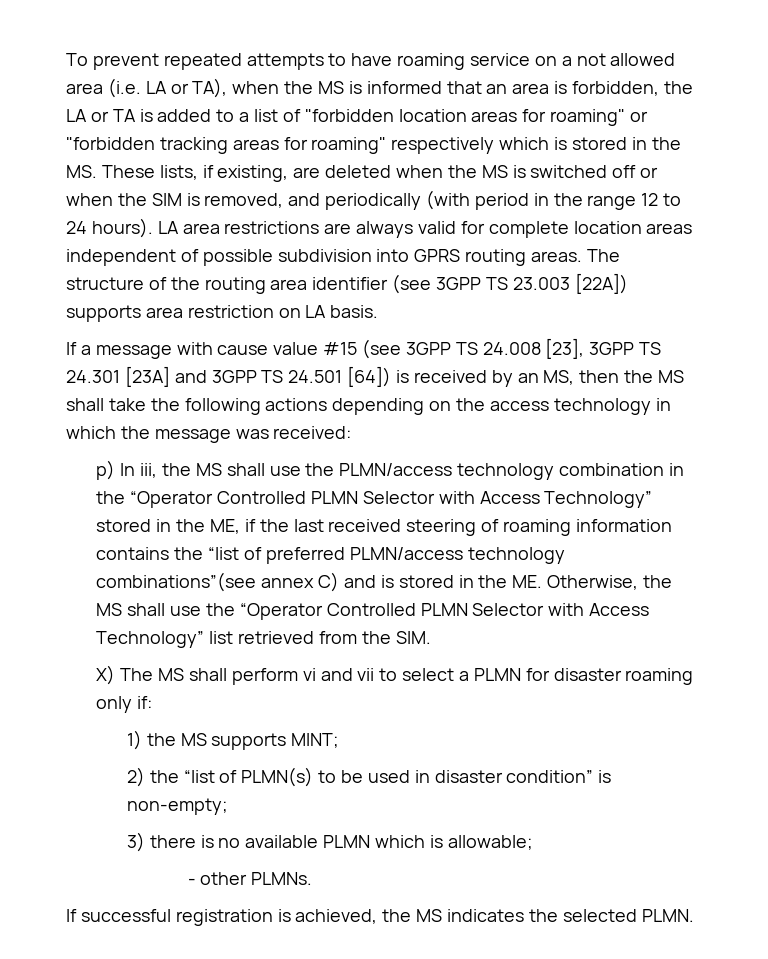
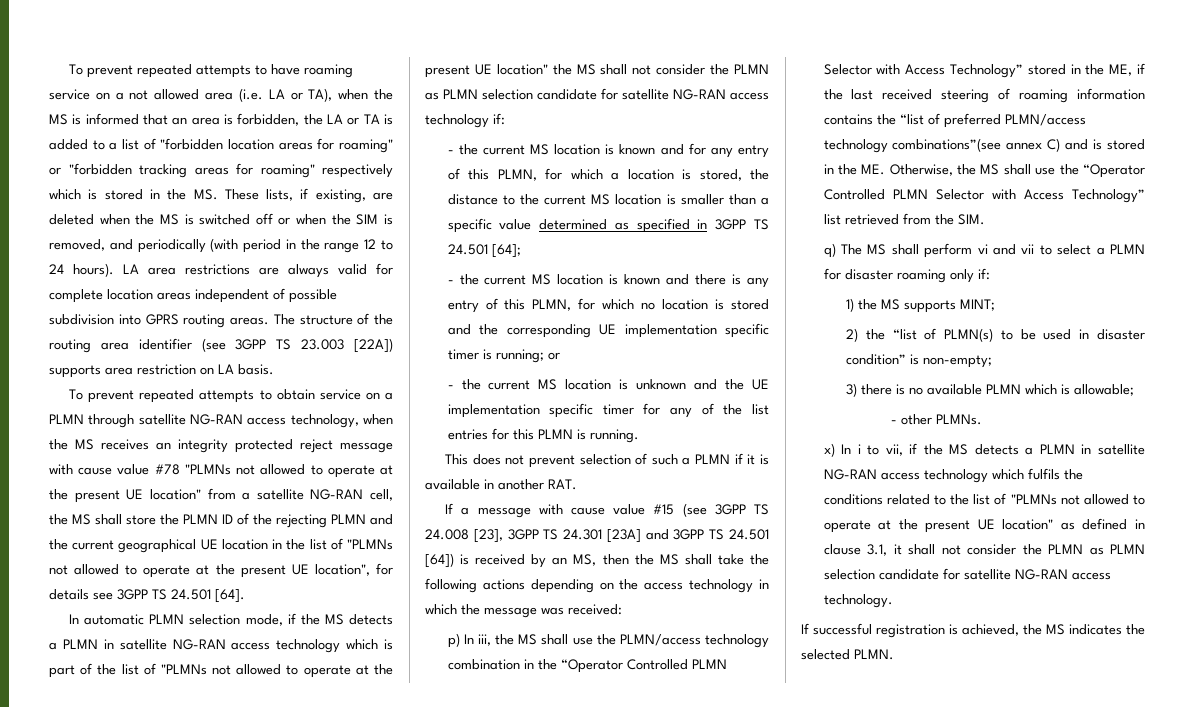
+ To prevent repeated attempts to obtain service on a PLMN through satellite NG-RAN access technology, when the MS receives an integrity protected reject message with cause value #78 "PLMNs not allowed to operate at the present UE location" from a satellite NG-RAN cell, the MS shall store the PLMN ID of the rejecting PLMN and the current geographical UE location in the list of "PLMNs not allowed to operate at the present UE location", for details see 3GPP TS 24.501 [64].
+ In automatic PLMN selection mode, if the MS detects a PLMN in satellite NG-RAN access technology which is part of the list of "PLMNs not allowed to operate at the present UE location" the MS shall not consider the PLMN as PLMN selection candidate for satellite NG-RAN access technology if:
+ - the current MS location is known and for any entry of this PLMN, for which a location is stored, the distance to the current MS location is smaller than a specific value determined as specified in 3GPP TS 24.501 [64];
+ - the current MS location is known and there is any entry of this PLMN, for which no location is stored and the corresponding UE implementation specific timer is running; or
+ - the current MS location is unknown and the UE implementation specific timer for any of the list entries for this PLMN is running.
+ This does not prevent selection of such a PLMN if it is available in another RAT.
- X) The MS shall perform vi and vii to select a PLMN for disaster roaming only if:
+ q) The MS shall perform vi and vii to select a PLMN for disaster roaming only if:
+ x) In i to vii, if the MS detects a PLMN in satellite NG-RAN access technology which fulfils the conditions related to the list of "PLMNs not allowed to operate at the present UE location" as defined in clause 3.1, it shall not consider the PLMN as PLMN selection candidate for satellite NG-RAN access technology.

